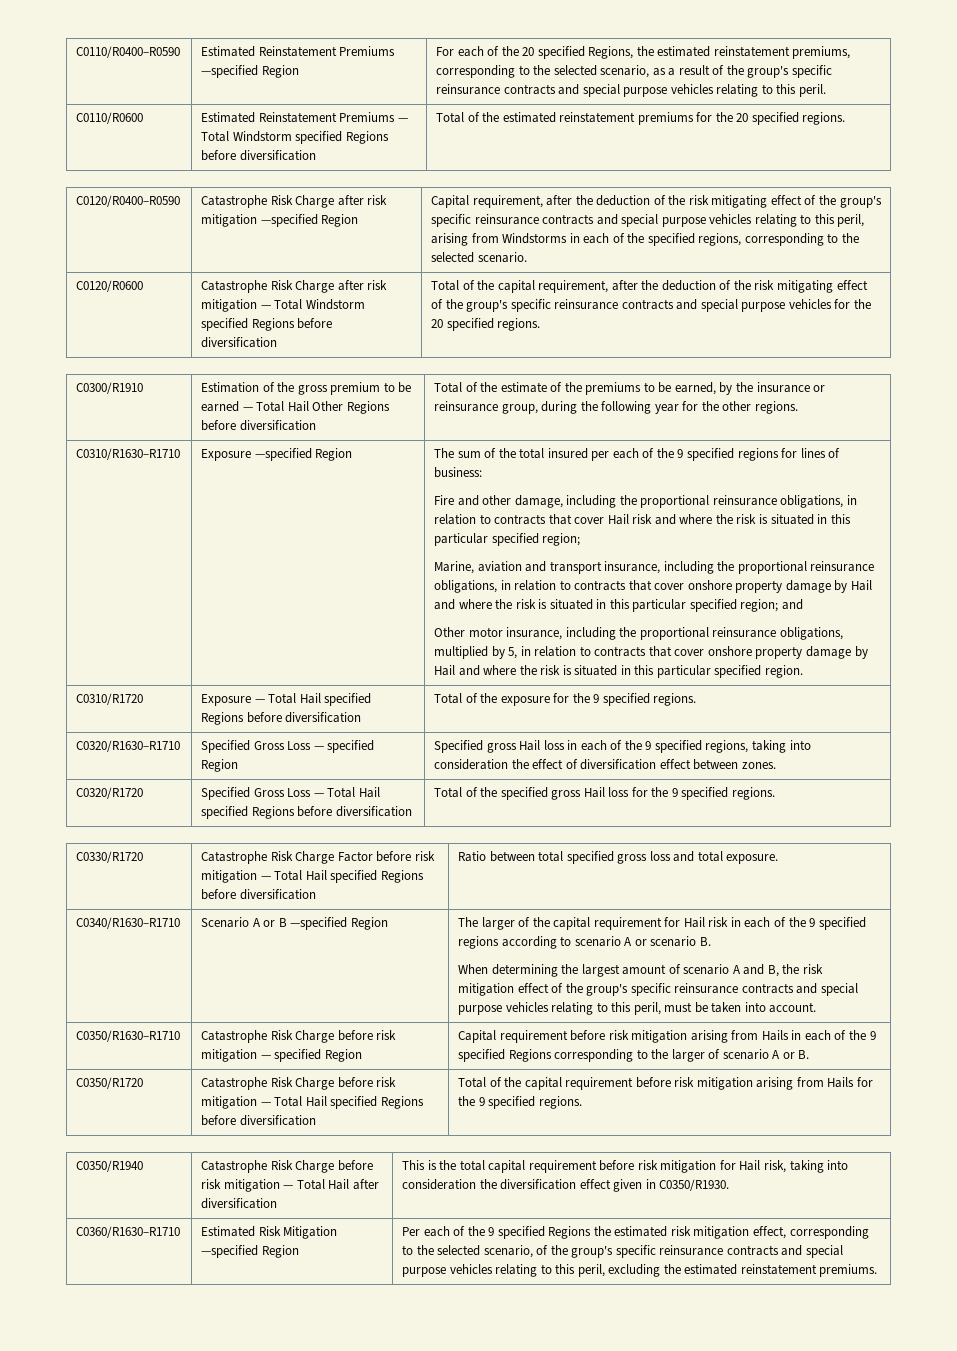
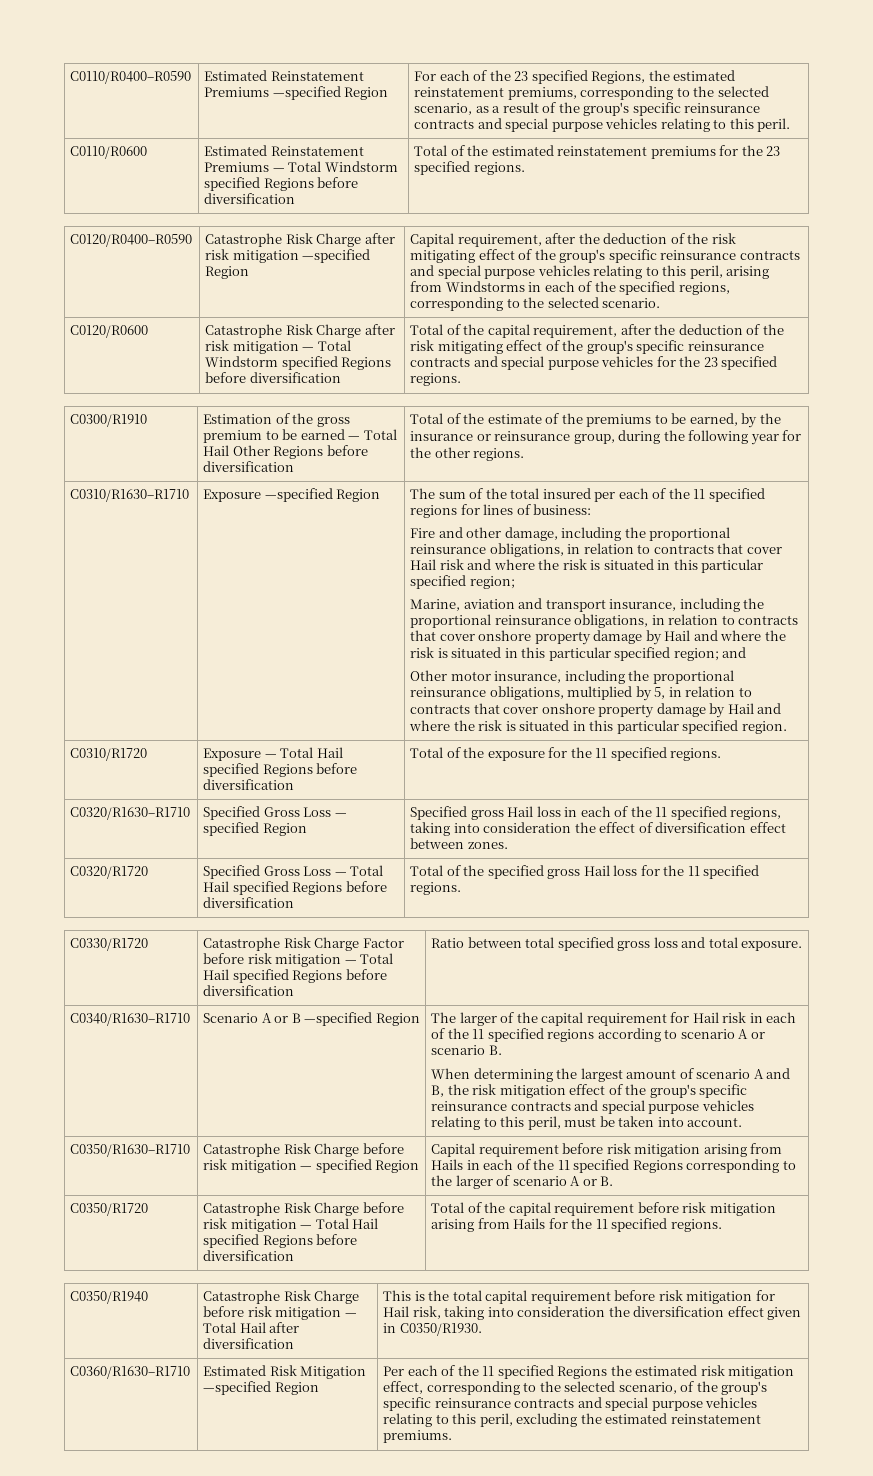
- C0110/R0400–R0590 | Estimated Reinstatement Premiums —specified Region | For each of the 20 specified Regions, the estimated reinstatement premiums, corresponding to the selected scenario, as a result of the group's specific reinsurance contracts and special purpose vehicles relating to this peril.
+ C0110/R0400–R0590 | Estimated Reinstatement Premiums —specified Region | For each of the 23 specified Regions, the estimated reinstatement premiums, corresponding to the selected scenario, as a result of the group's specific reinsurance contracts and special purpose vehicles relating to this peril.
- C0110/R0600 | Estimated Reinstatement Premiums — Total Windstorm specified Regions before diversification | Total of the estimated reinstatement premiums for the 20 specified regions.
+ C0110/R0600 | Estimated Reinstatement Premiums — Total Windstorm specified Regions before diversification | Total of the estimated reinstatement premiums for the 23 specified regions.
- Total of the capital requirement, after the deduction of the risk mitigating effect of the group's specific reinsurance contracts and special purpose vehicles for the 20 specified regions.
+ Total of the capital requirement, after the deduction of the risk mitigating effect of the group's specific reinsurance contracts and special purpose vehicles for the 23 specified regions.
- The sum of the total insured per each of the 9 specified regions for lines of business:
+ The sum of the total insured per each of the 11 specified regions for lines of business:
- C0310/R1720 | Exposure — Total Hail specified Regions before diversification | Total of the exposure for the 9 specified regions.
+ C0310/R1720 | Exposure — Total Hail specified Regions before diversification | Total of the exposure for the 11 specified regions.
- C0320/R1630–R1710 | Specified Gross Loss — specified Region | Specified gross Hail loss in each of the 9 specified regions, taking into consideration the effect of diversification effect between zones.
+ C0320/R1630–R1710 | Specified Gross Loss — specified Region | Specified gross Hail loss in each of the 11 specified regions, taking into consideration the effect of diversification effect between zones.
- C0320/R1720 | Specified Gross Loss — Total Hail specified Regions before diversification | Total of the specified gross Hail loss for the 9 specified regions.
+ C0320/R1720 | Specified Gross Loss — Total Hail specified Regions before diversification | Total of the specified gross Hail loss for the 11 specified regions.
- The larger of the capital requirement for Hail risk in each of the 9 specified regions according to scenario A or scenario B.
+ The larger of the capital requirement for Hail risk in each of the 11 specified regions according to scenario A or scenario B.
- C0350/R1630–R1710 | Catastrophe Risk Charge before risk mitigation — specified Region | Capital requirement before risk mitigation arising from Hails in each of the 9 specified Regions corresponding to the larger of scenario A or B.
+ C0350/R1630–R1710 | Catastrophe Risk Charge before risk mitigation — specified Region | Capital requirement before risk mitigation arising from Hails in each of the 11 specified Regions corresponding to the larger of scenario A or B.
- C0350/R1720 | Catastrophe Risk Charge before risk mitigation — Total Hail specified Regions before diversification | Total of the capital requirement before risk mitigation arising from Hails for the 9 specified regions.
+ C0350/R1720 | Catastrophe Risk Charge before risk mitigation — Total Hail specified Regions before diversification | Total of the capital requirement before risk mitigation arising from Hails for the 11 specified regions.
- Per each of the 9 specified Regions the estimated risk mitigation effect, corresponding to the selected scenario, of the group's specific reinsurance contracts and special purpose vehicles relating to this peril, excluding the estimated reinstatement premiums.
+ Per each of the 11 specified Regions the estimated risk mitigation effect, corresponding to the selected scenario, of the group's specific reinsurance contracts and special purpose vehicles relating to this peril, excluding the estimated reinstatement premiums.

